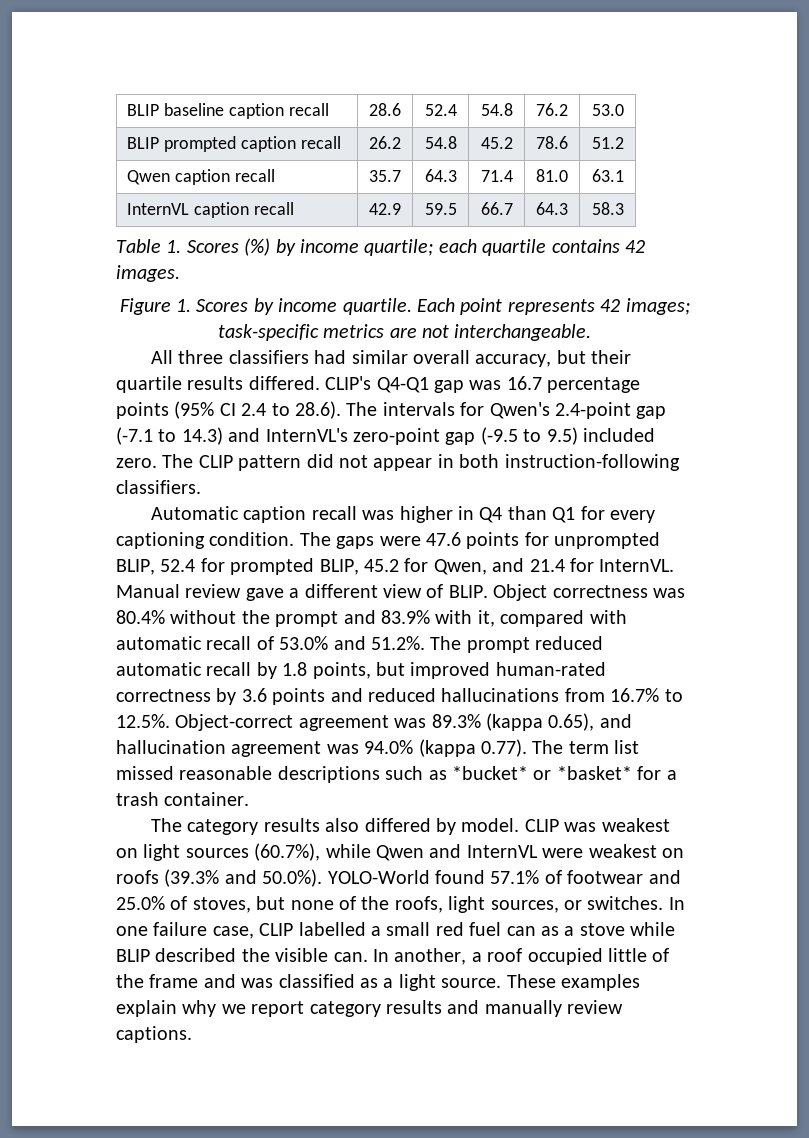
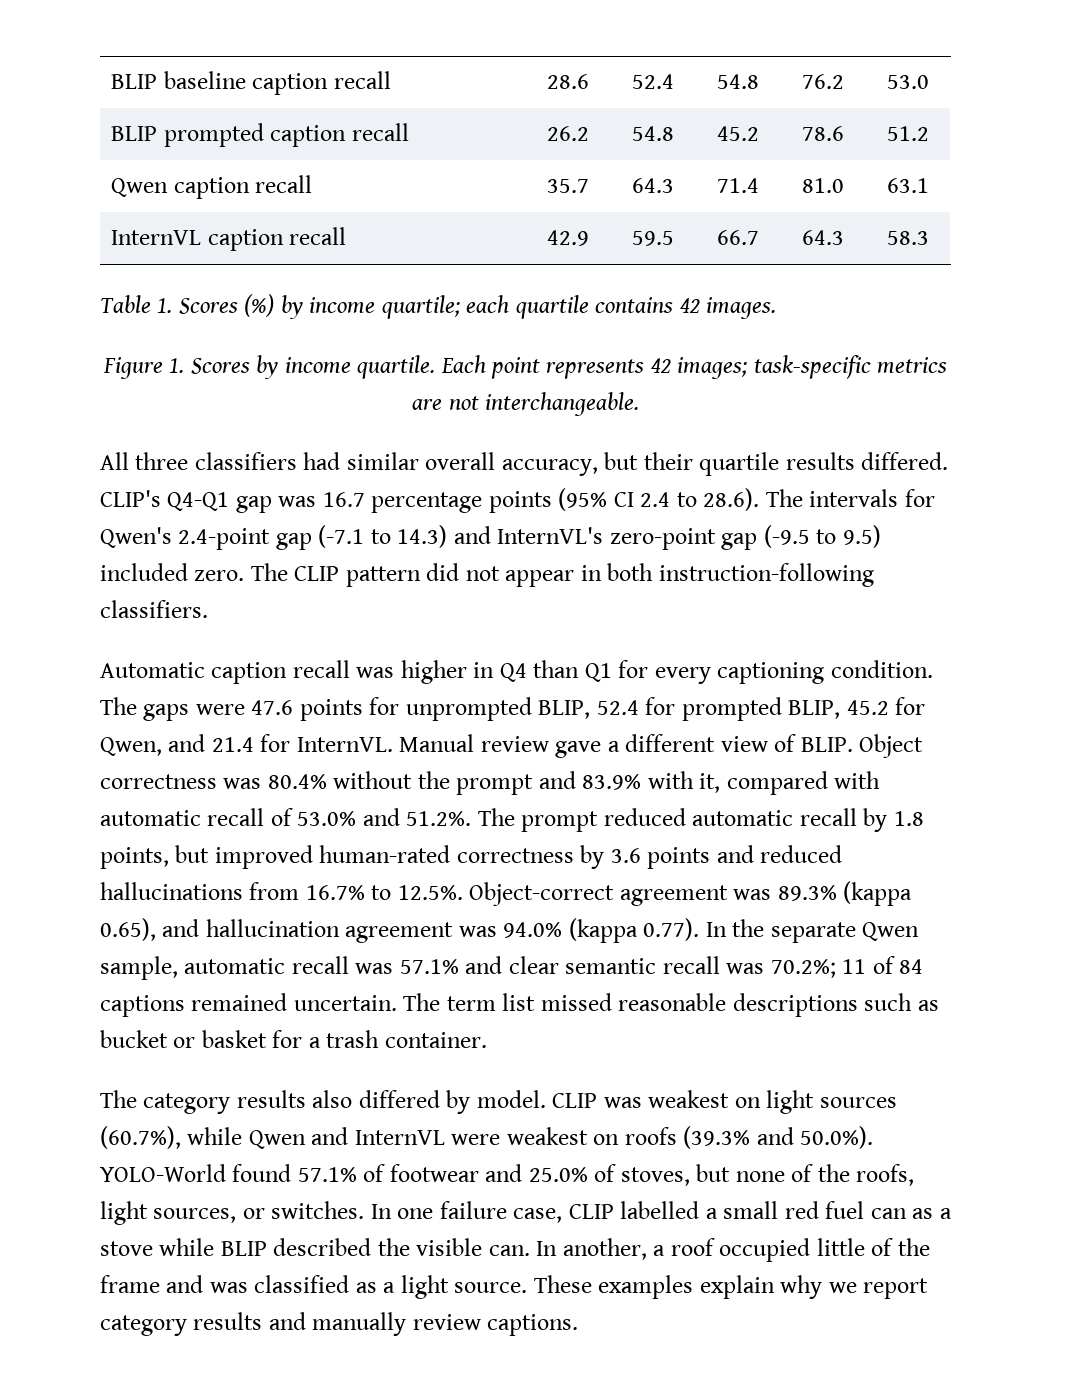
- Object correctness was 80.4% without the prompt and 83.9% with it, compared with automatic recall of 53.0% and 51.2%. The prompt reduced automatic recall by 1.8 points, but improved human-rated correctness by 3.6 points and reduced hallucinations from 16.7% to 12.5%. Object-correct agreement was 89.3% (kappa 0.65), and hallucination agreement was 94.0% (kappa 0.77). The term list missed reasonable descriptions such as *bucket* or *basket* for a trash container.
+ Object correctness was 80.4% without the prompt and 83.9% with it, compared with automatic recall of 53.0% and 51.2%. The prompt reduced automatic recall by 1.8 points, but improved human-rated correctness by 3.6 points and reduced hallucinations from 16.7% to 12.5%. Object-correct agreement was 89.3% (kappa 0.65), and hallucination agreement was 94.0% (kappa 0.77). In the separate Qwen sample, automatic recall was 57.1% and clear semantic recall was 70.2%; 11 of 84 captions remained uncertain. The term list missed reasonable descriptions such as bucket or basket for a trash container.

